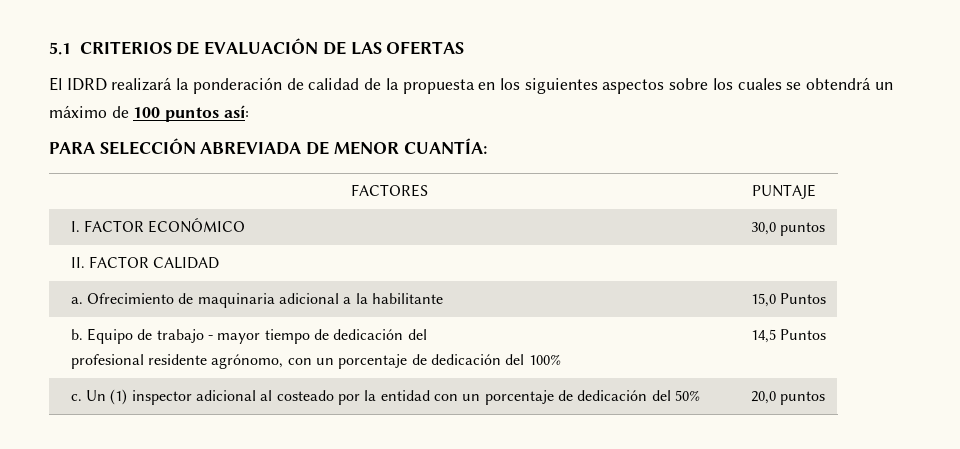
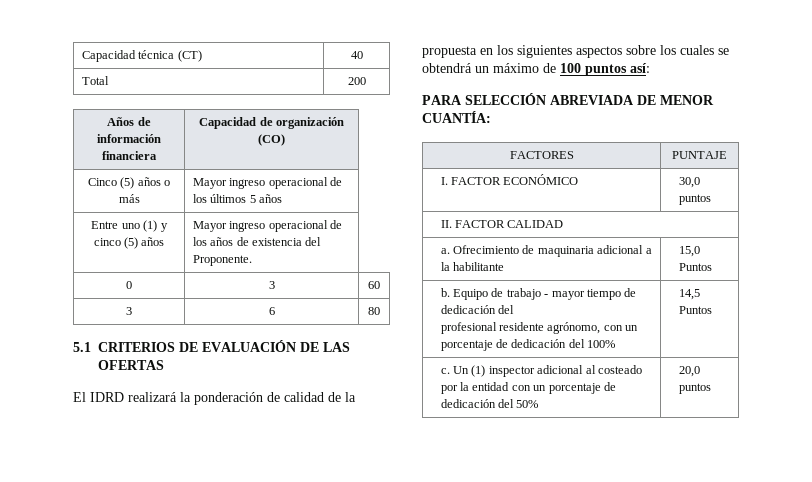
+ Capacidad técnica (CT) | 40
+ Total | 200
+ Años de información financiera | Capacidad de organización (CO)
+ Cinco (5) años o más | Mayor ingreso operacional de los últimos 5 años
+ Entre uno (1) y cinco (5) años | Mayor ingreso operacional de los años de existencia del Proponente.
+ 0 | 3 | 60
+ 3 | 6 | 80

